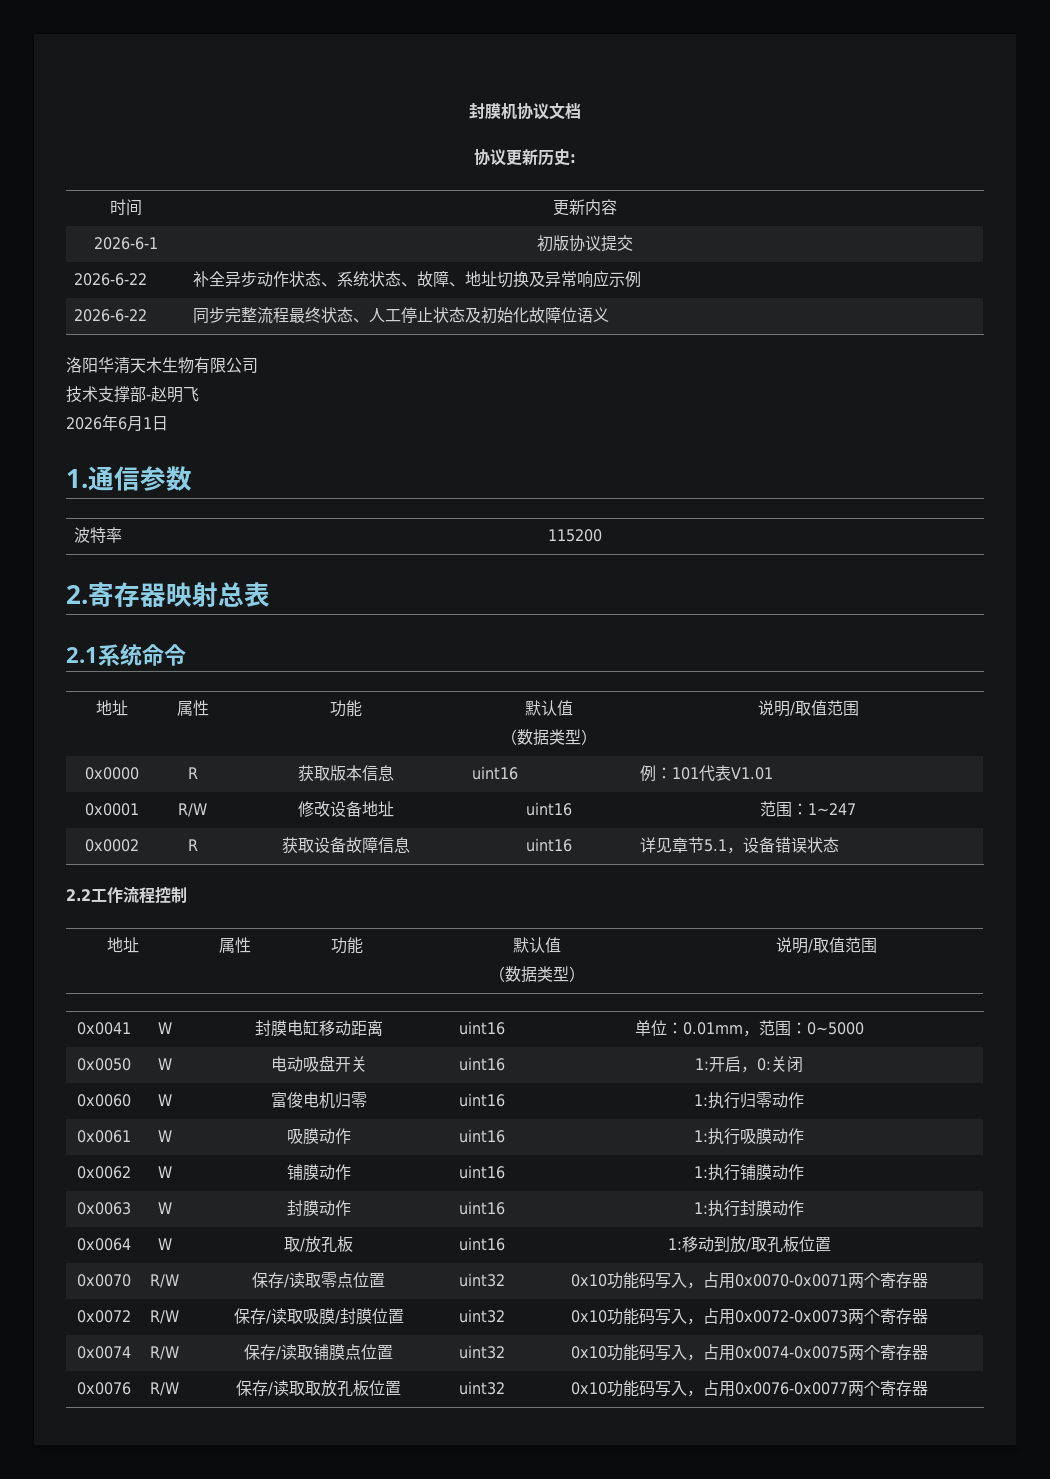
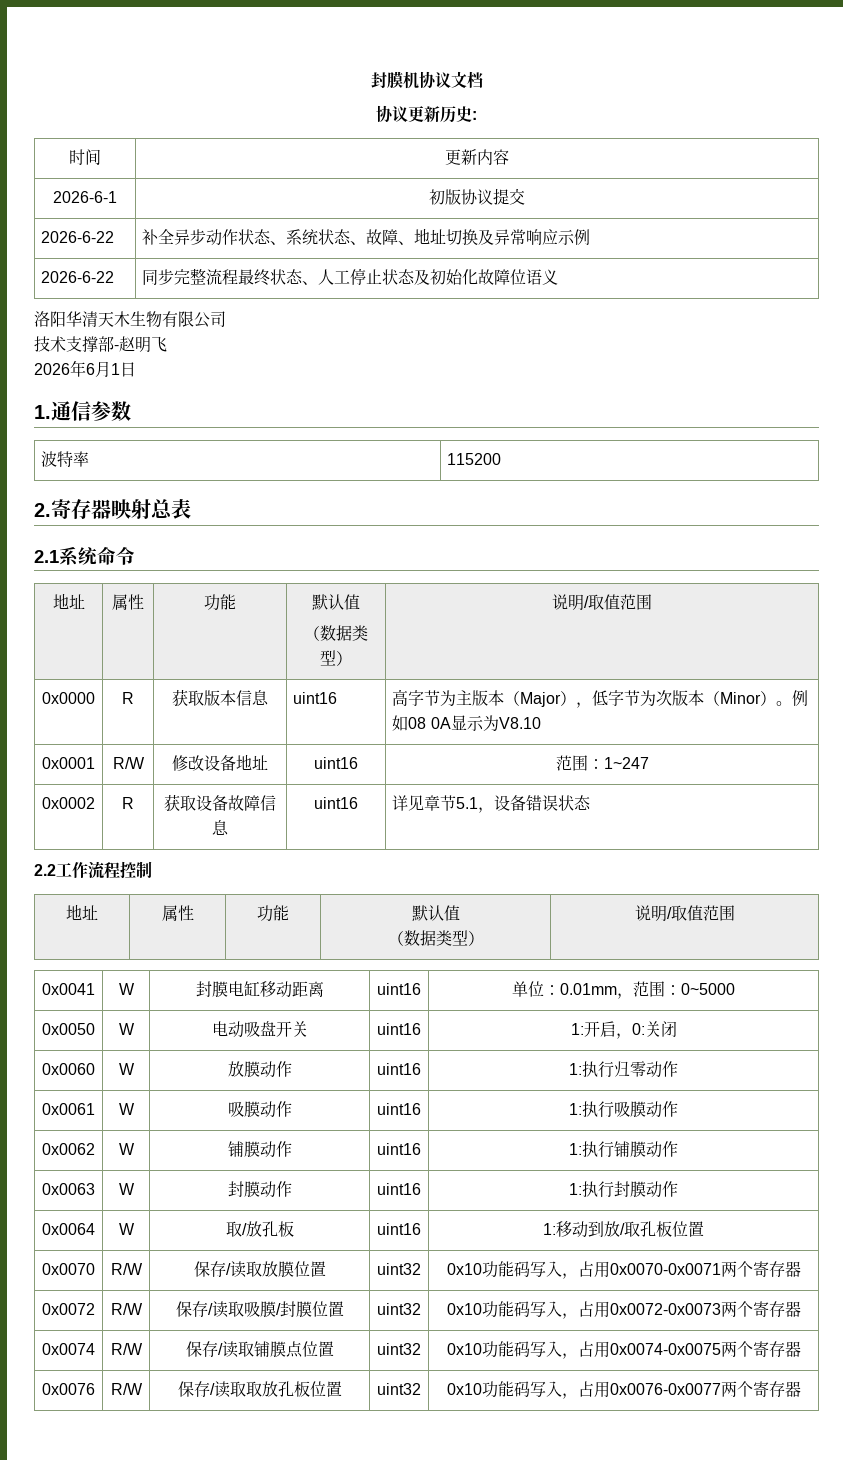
- 0x0000 | R | 获取版本信息 | uint16 | 例：101代表V1.01
+ 0x0000 | R | 获取版本信息 | uint16 | 高字节为主版本（Major），低字节为次版本（Minor）。例如08 0A显示为V8.10
- 0x0060 | W | 富俊电机归零 | uint16 | 1:执行归零动作
+ 0x0060 | W | 放膜动作 | uint16 | 1:执行归零动作
- 0x0070 | R/W | 保存/读取零点位置 | uint32 | 0x10功能码写入，占用0x0070-0x0071两个寄存器
+ 0x0070 | R/W | 保存/读取放膜位置 | uint32 | 0x10功能码写入，占用0x0070-0x0071两个寄存器

